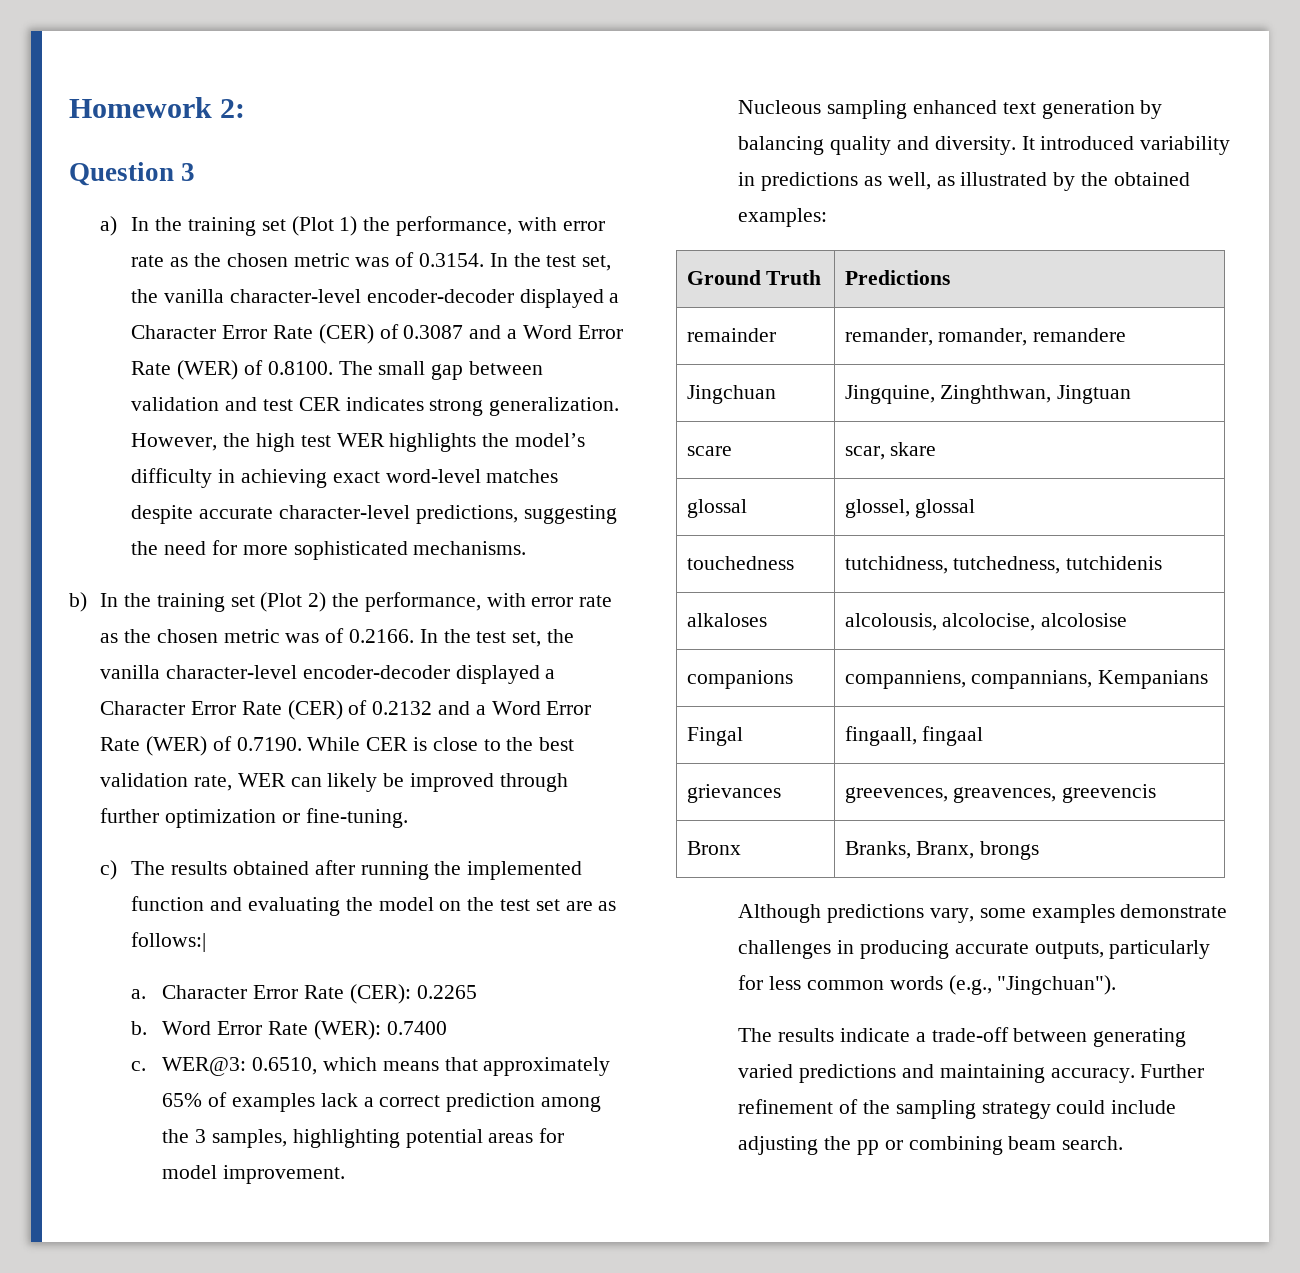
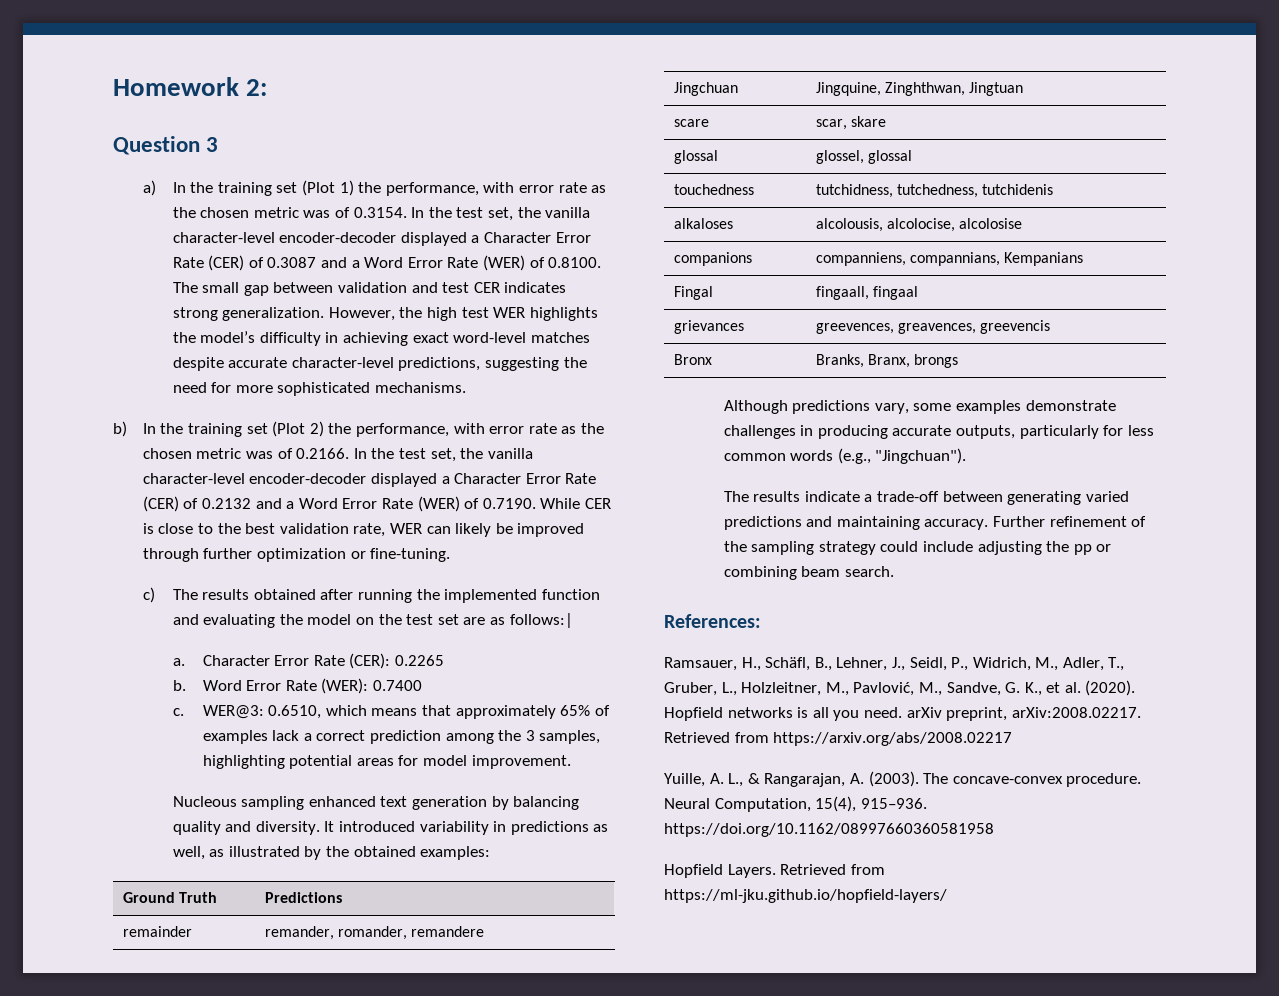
+ References:
+ Ramsauer, H., Schäfl, B., Lehner, J., Seidl, P., Widrich, M., Adler, T., Gruber, L., Holzleitner, M., Pavlović, M., Sandve, G. K., et al. (2020). Hopfield networks is all you need. arXiv preprint, arXiv:2008.02217. Retrieved from https://arxiv.org/abs/2008.02217
+ Yuille, A. L., & Rangarajan, A. (2003). The concave-convex procedure. Neural Computation, 15(4), 915–936. https://doi.org/10.1162/08997660360581958
+ Hopfield Layers. Retrieved from https://ml-jku.github.io/hopfield-layers/

